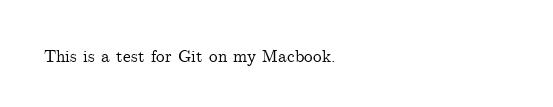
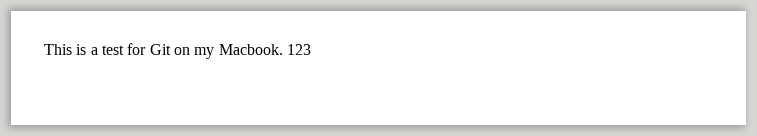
+ 123

